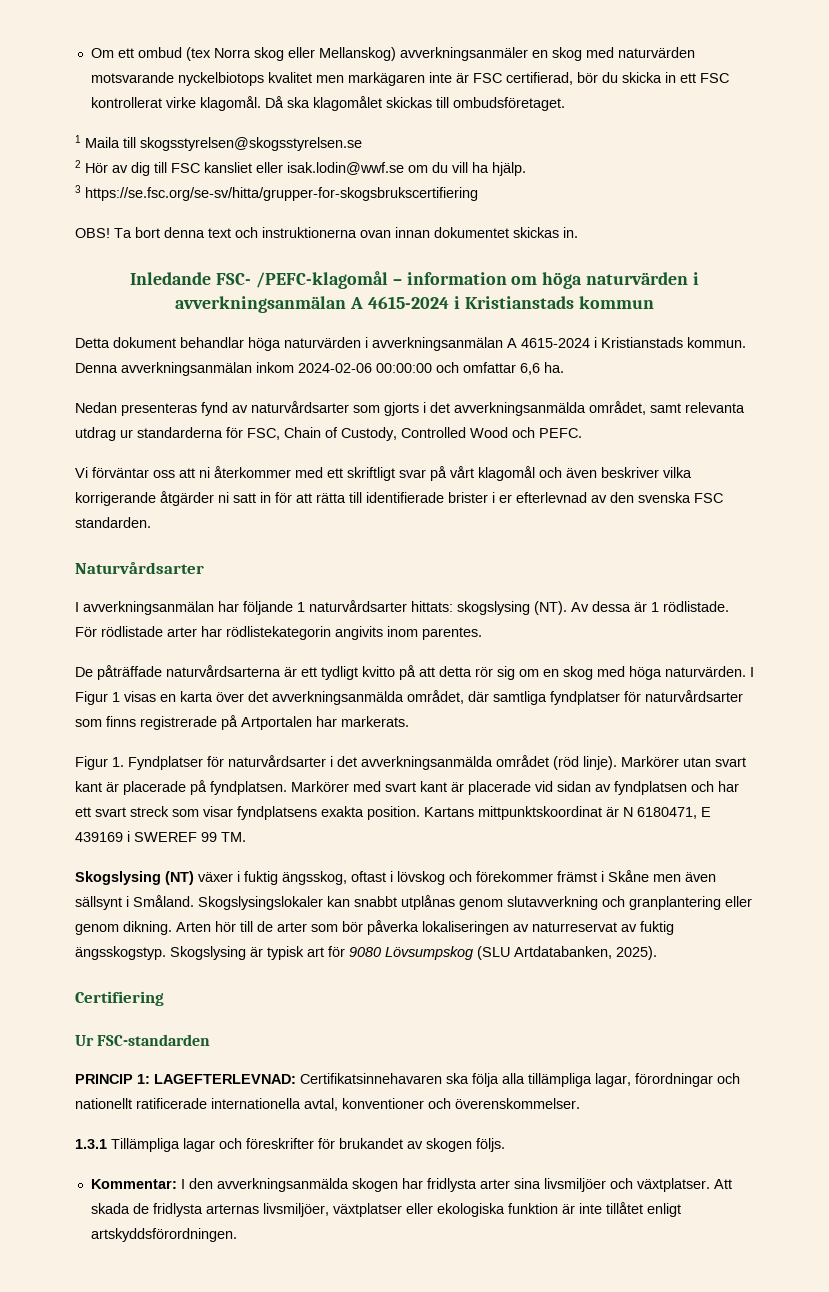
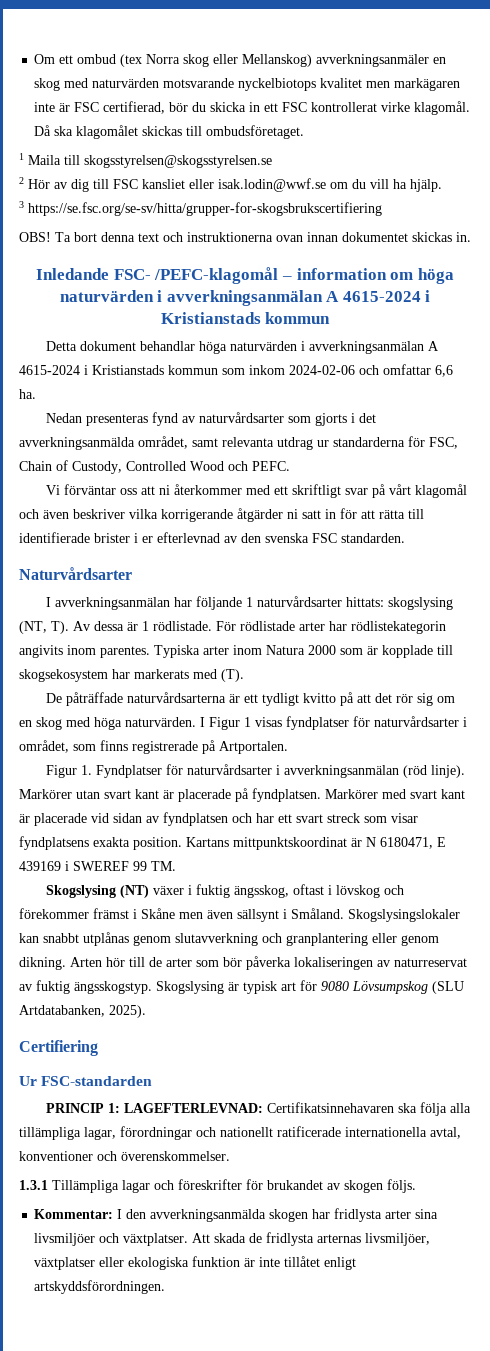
- Detta dokument behandlar höga naturvärden i avverkningsanmälan A 4615-2024 i Kristianstads kommun. Denna avverkningsanmälan inkom 2024-02-06 00:00:00 och omfattar 6,6 ha.
+ Detta dokument behandlar höga naturvärden i avverkningsanmälan A 4615-2024 i Kristianstads kommun som inkom 2024-02-06 och omfattar 6,6 ha.
- I avverkningsanmälan har följande 1 naturvårdsarter hittats: skogslysing (NT). Av dessa är 1 rödlistade.
+ I avverkningsanmälan har följande 1 naturvårdsarter hittats: skogslysing (NT, T). Av dessa är 1 rödlistade.
+ Typiska arter inom Natura 2000 som är kopplade till skogsekosystem har markerats med (T).
- De påträffade naturvårdsarterna är ett tydligt kvitto på att detta rör sig om en skog med höga naturvärden.
+ De påträffade naturvårdsarterna är ett tydligt kvitto på att det rör sig om en skog med höga naturvärden.
- I Figur 1 visas en karta över det avverkningsanmälda området, där samtliga fyndplatser för naturvårdsarter som finns registrerade på Artportalen har markerats.
+ I Figur 1 visas fyndplatser för naturvårdsarter i området, som finns registrerade på Artportalen.
- Figur 1. Fyndplatser för naturvårdsarter i det avverkningsanmälda området (röd linje).
+ Figur 1. Fyndplatser för naturvårdsarter i avverkningsanmälan (röd linje).

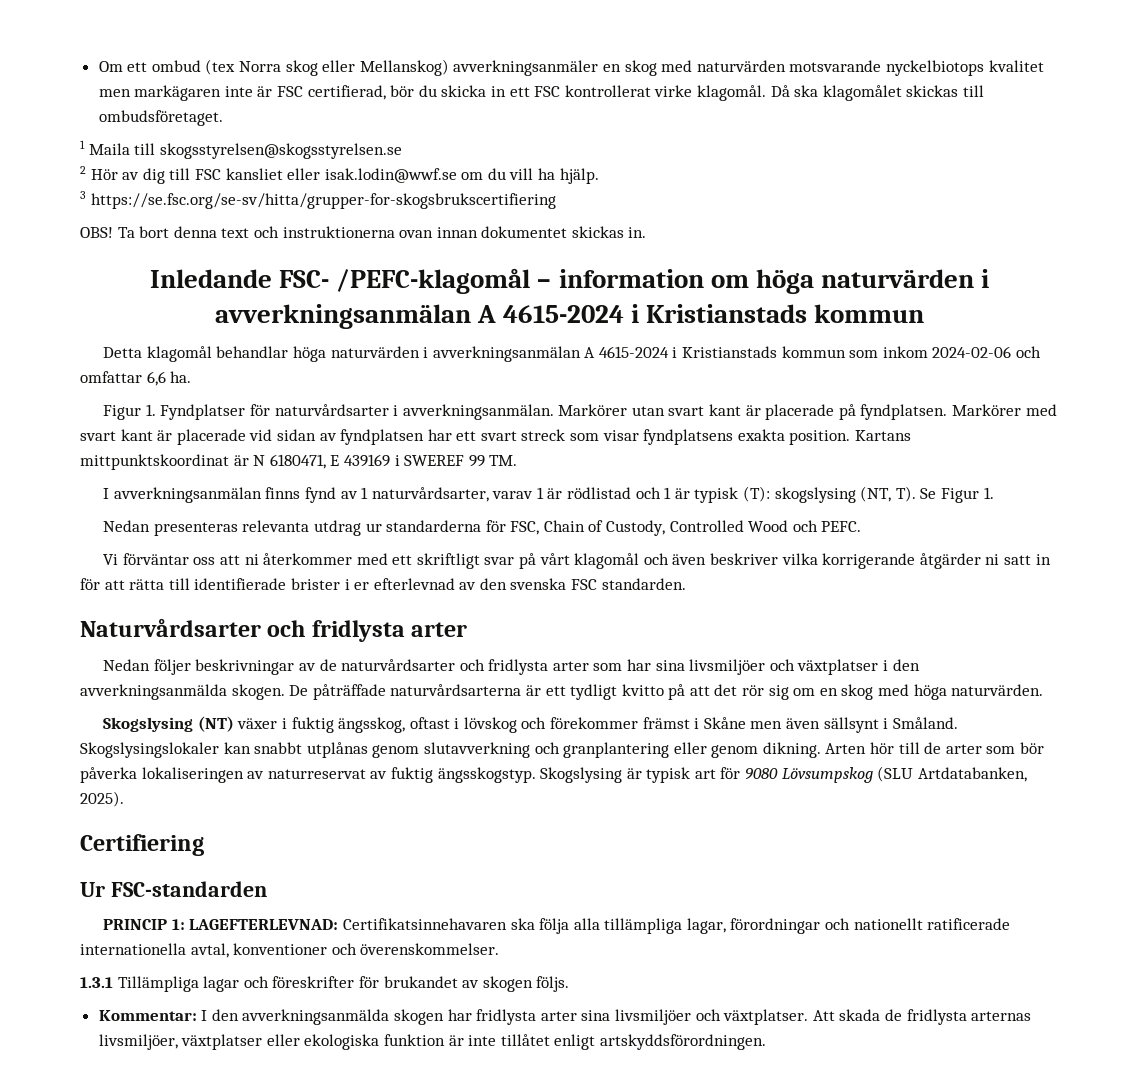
- Detta dokument behandlar höga naturvärden i avverkningsanmälan A 4615-2024 i Kristianstads kommun som inkom 2024-02-06 och omfattar 6,6 ha.
+ Detta klagomål behandlar höga naturvärden i avverkningsanmälan A 4615-2024 i Kristianstads kommun som inkom 2024-02-06 och omfattar 6,6 ha.
- Nedan presenteras fynd av naturvårdsarter som gjorts i det avverkningsanmälda området, samt relevanta utdrag ur standarderna för FSC, Chain of Custody, Controlled Wood och PEFC.
+ Figur 1. Fyndplatser för naturvårdsarter i avverkningsanmälan. Markörer utan svart kant är placerade på fyndplatsen. Markörer med svart kant är placerade vid sidan av fyndplatsen har ett svart streck som visar fyndplatsens exakta position. Kartans mittpunktskoordinat är N 6180471, E 439169 i SWEREF 99 TM.
+ I avverkningsanmälan finns fynd av 1 naturvårdsarter, varav 1 är rödlistad och 1 är typisk (T): skogslysing (NT, T). Se Figur 1.
+ Nedan presenteras relevanta utdrag ur standarderna för FSC, Chain of Custody, Controlled Wood och PEFC.
- Naturvårdsarter
- I avverkningsanmälan har följande 1 naturvårdsarter hittats: skogslysing (NT, T). Av dessa är 1 rödlistade. För rödlistade arter har rödlistekategorin angivits inom parentes. Typiska arter inom Natura 2000 som är kopplade till skogsekosystem har markerats med (T).
- De påträffade naturvårdsarterna är ett tydligt kvitto på att det rör sig om en skog med höga naturvärden. I Figur 1 visas fyndplatser för naturvårdsarter i området, som finns registrerade på Artportalen.
- Figur 1. Fyndplatser för naturvårdsarter i avverkningsanmälan (röd linje). Markörer utan svart kant är placerade på fyndplatsen. Markörer med svart kant är placerade vid sidan av fyndplatsen och har ett svart streck som visar fyndplatsens exakta position. Kartans mittpunktskoordinat är N 6180471, E 439169 i SWEREF 99 TM.
+ Naturvårdsarter och fridlysta arter
+ Nedan följer beskrivningar av de naturvårdsarter och fridlysta arter som har sina livsmiljöer och växtplatser i den avverkningsanmälda skogen. De påträffade naturvårdsarterna är ett tydligt kvitto på att det rör sig om en skog med höga naturvärden.

